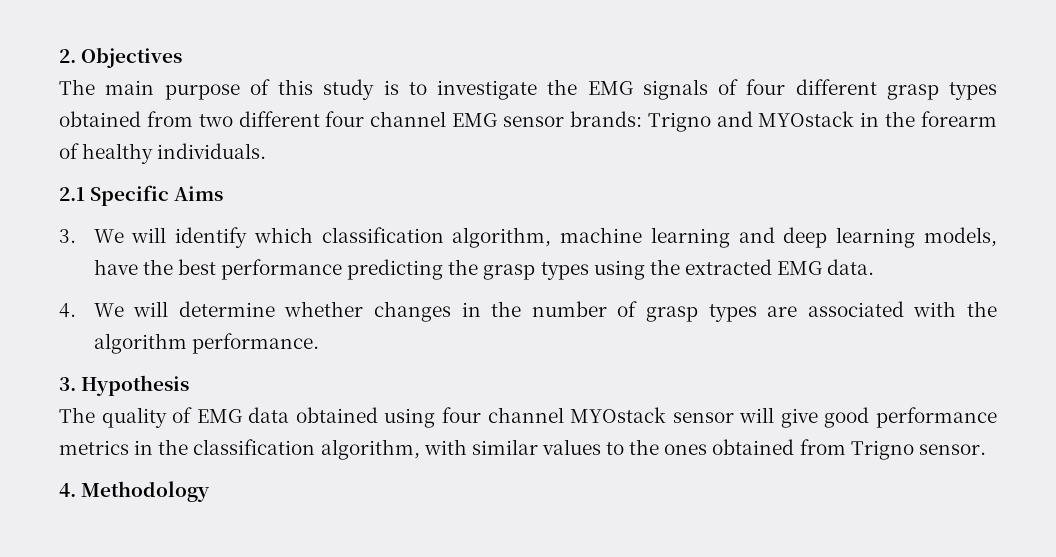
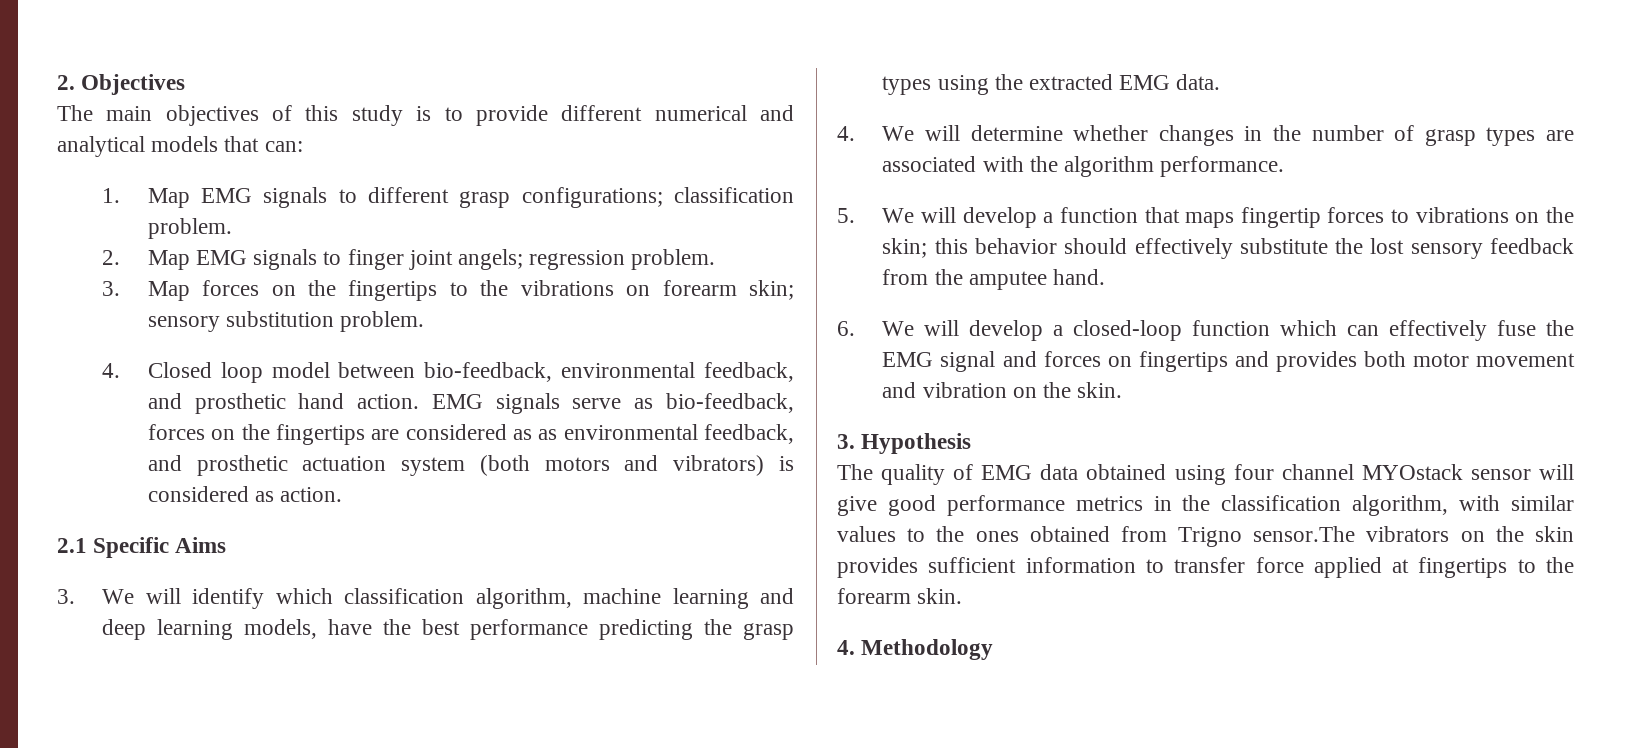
- The main purpose of this study is to investigate the EMG signals of four different grasp types obtained from two different four channel EMG sensor brands: Trigno and MYOstack in the forearm of healthy individuals.
+ The main objectives of this study is to provide different numerical and analytical models that can:
+ 1. Map EMG signals to different grasp configurations; classification problem.
+ 2. Map EMG signals to finger joint angels; regression problem.
+ 3. Map forces on the fingertips to the vibrations on forearm skin; sensory substitution problem.
+ 4. Closed loop model between bio-feedback, environmental feedback, and prosthetic hand action. EMG signals serve as bio-feedback, forces on the fingertips are considered as as environmental feedback, and prosthetic actuation system (both motors and vibrators) is considered as action.
+ 5. We will develop a function that maps fingertip forces to vibrations on the skin; this behavior should effectively substitute the lost sensory feedback from the amputee hand.
+ 6. We will develop a closed-loop function which can effectively fuse the EMG signal and forces on fingertips and provides both motor movement and vibration on the skin.
- The quality of EMG data obtained using four channel MYOstack sensor will give good performance metrics in the classification algorithm, with similar values to the ones obtained from Trigno sensor.
+ The quality of EMG data obtained using four channel MYOstack sensor will give good performance metrics in the classification algorithm, with similar values to the ones obtained from Trigno sensor.The vibrators on the skin provides sufficient information to transfer force applied at fingertips to the forearm skin.

